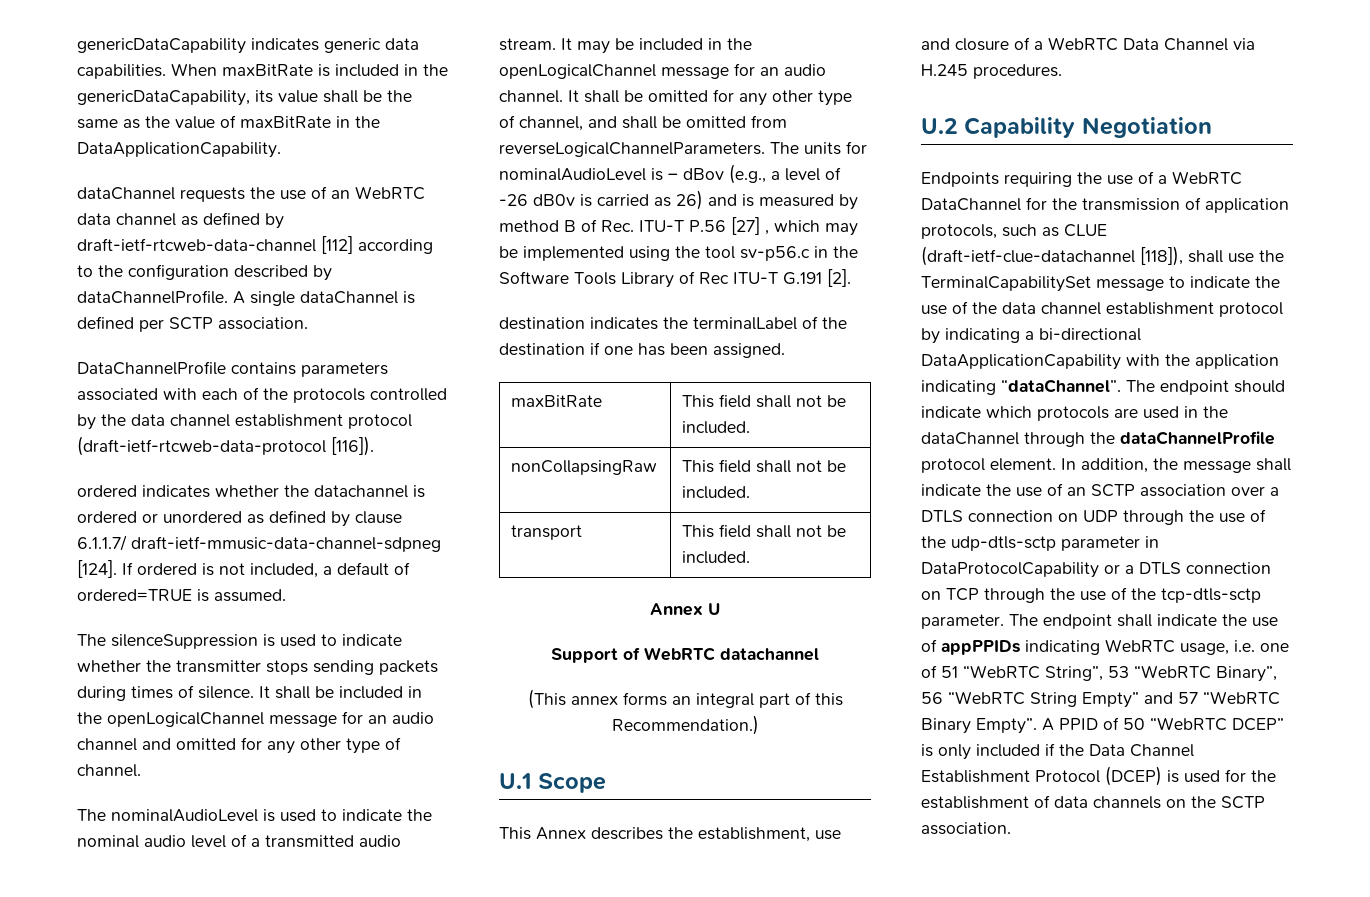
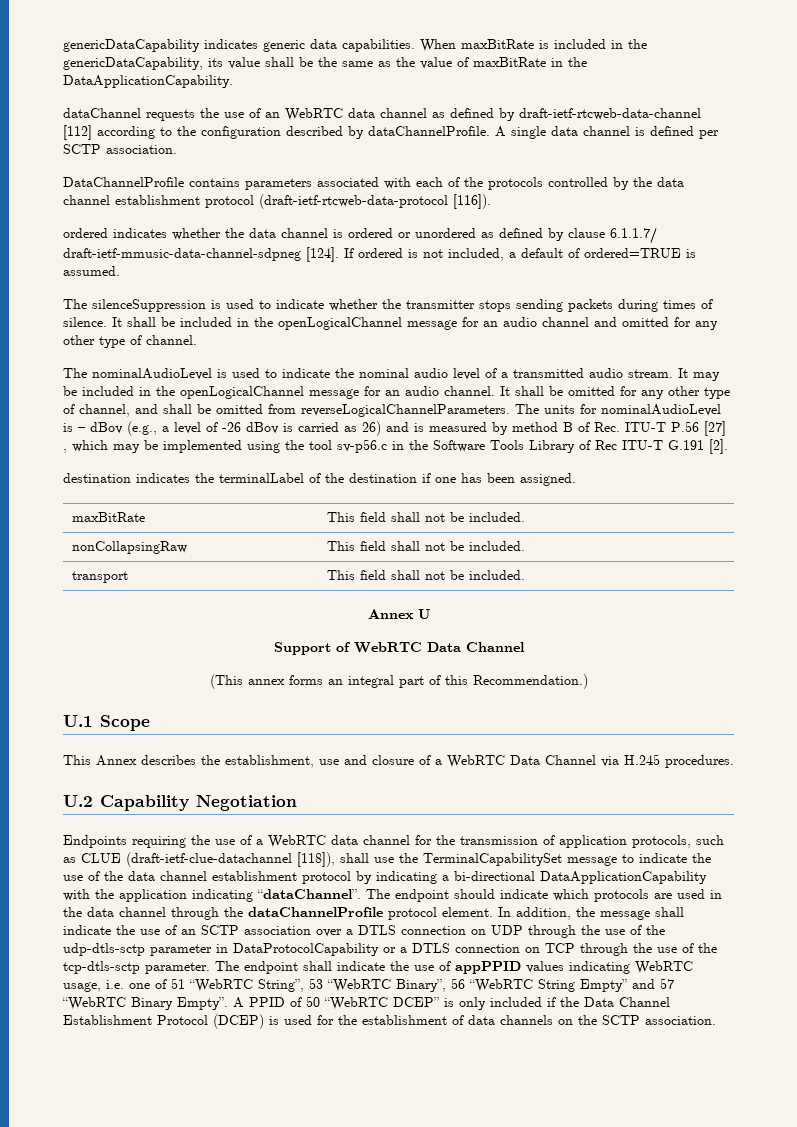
- A single dataChannel is defined per SCTP association.
+ A single data channel is defined per SCTP association.
- ordered indicates whether the datachannel is ordered or unordered as defined by clause 6.1.1.7/ draft-ietf-mmusic-data-channel-sdpneg [124].
+ ordered indicates whether the data channel is ordered or unordered as defined by clause 6.1.1.7/ draft-ietf-mmusic-data-channel-sdpneg [124].
- The units for nominalAudioLevel is – dBov (e.g., a level of -26 dB0v is carried as 26) and is measured by method B of Rec. ITU-T P.56 [27] , which may be implemented using the tool sv-p56.c in the Software Tools Library of Rec ITU-T G.191 [2].
+ The units for nominalAudioLevel is – dBov (e.g., a level of -26 dBov is carried as 26) and is measured by method B of Rec. ITU-T P.56 [27] , which may be implemented using the tool sv-p56.c in the Software Tools Library of Rec ITU-T G.191 [2].
- Support of WebRTC datachannel
+ Support of WebRTC Data Channel
- Endpoints requiring the use of a WebRTC DataChannel for the transmission of application protocols, such as CLUE (draft-ietf-clue-datachannel [118]), shall use the TerminalCapabilitySet message to indicate the use of the data channel establishment protocol by indicating a bi-directional DataApplicationCapability with the application indicating “dataChannel”.
+ Endpoints requiring the use of a WebRTC data channel for the transmission of application protocols, such as CLUE (draft-ietf-clue-datachannel [118]), shall use the TerminalCapabilitySet message to indicate the use of the data channel establishment protocol by indicating a bi-directional DataApplicationCapability with the application indicating “dataChannel”.
- The endpoint should indicate which protocols are used in the dataChannel through the dataChannelProfile protocol element.
+ The endpoint should indicate which protocols are used in the data channel through the dataChannelProfile protocol element.
- The endpoint shall indicate the use of appPPIDs indicating WebRTC usage, i.e. one of 51 “WebRTC String”, 53 “WebRTC Binary”, 56 “WebRTC String Empty” and 57 “WebRTC Binary Empty”.
+ The endpoint shall indicate the use of appPPID values indicating WebRTC usage, i.e. one of 51 “WebRTC String”, 53 “WebRTC Binary”, 56 “WebRTC String Empty” and 57 “WebRTC Binary Empty”.

